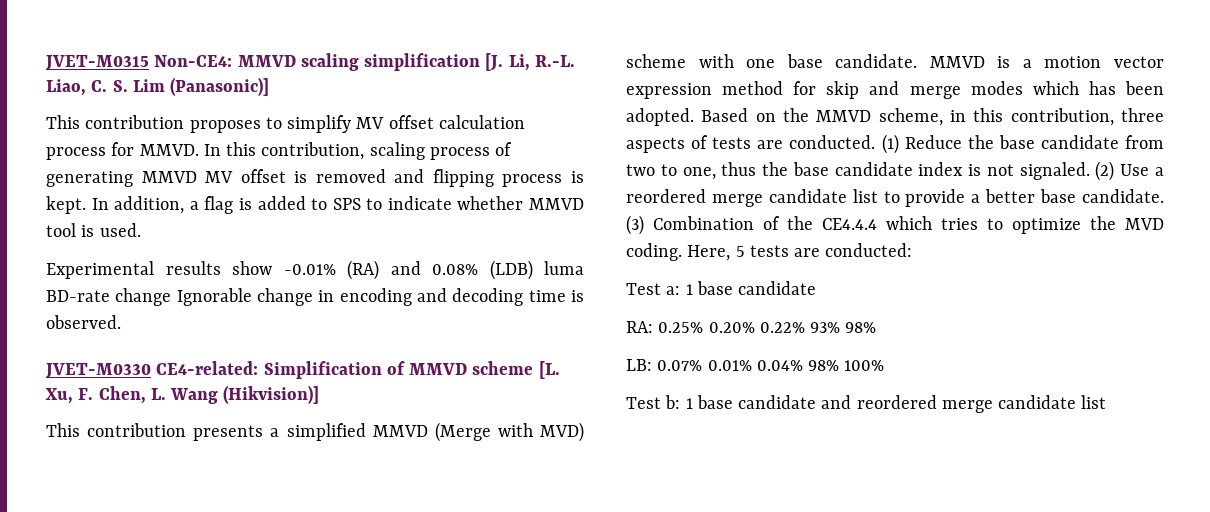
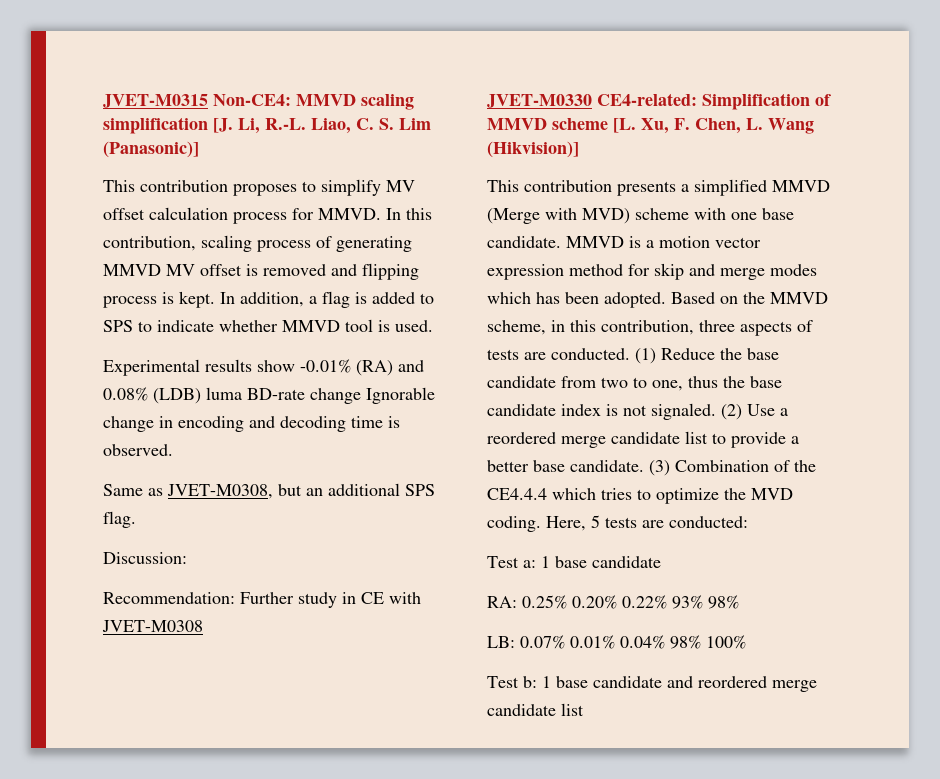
+ Same as JVET-M0308, but an additional SPS flag.
+ Discussion:
+ Recommendation: Further study in CE with JVET-M0308

